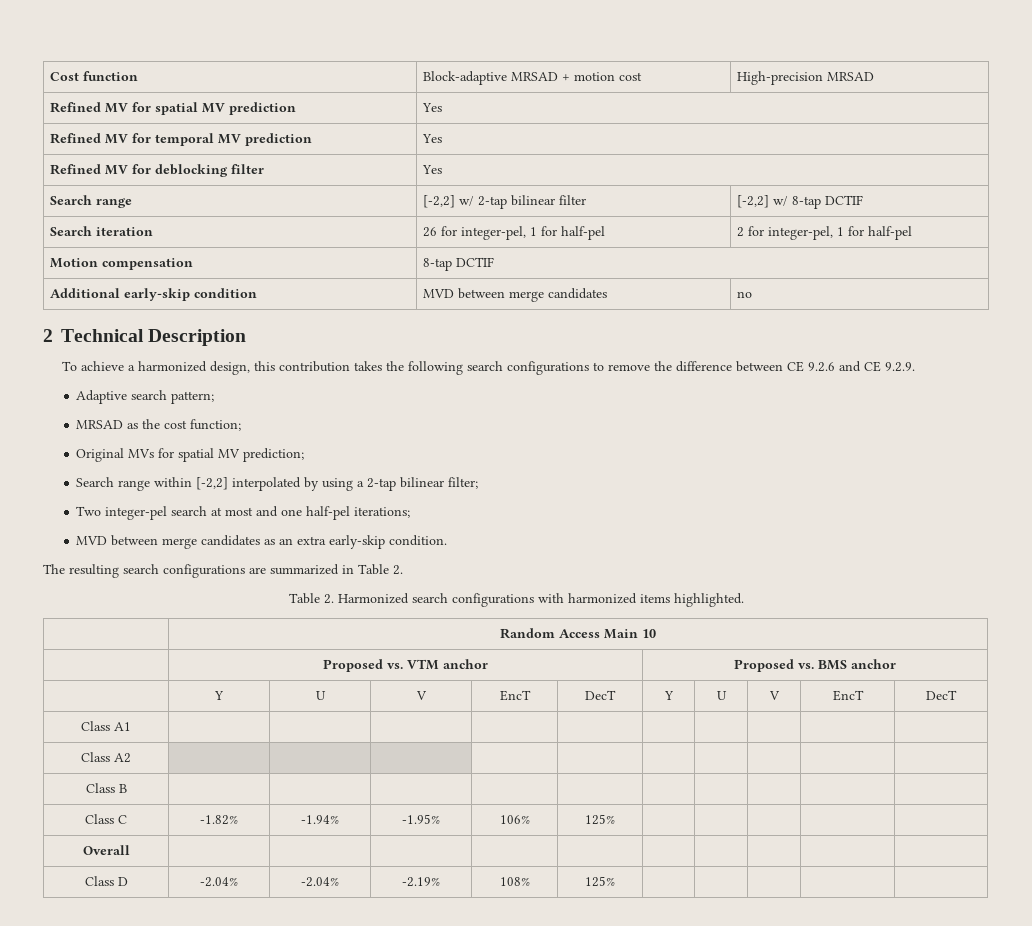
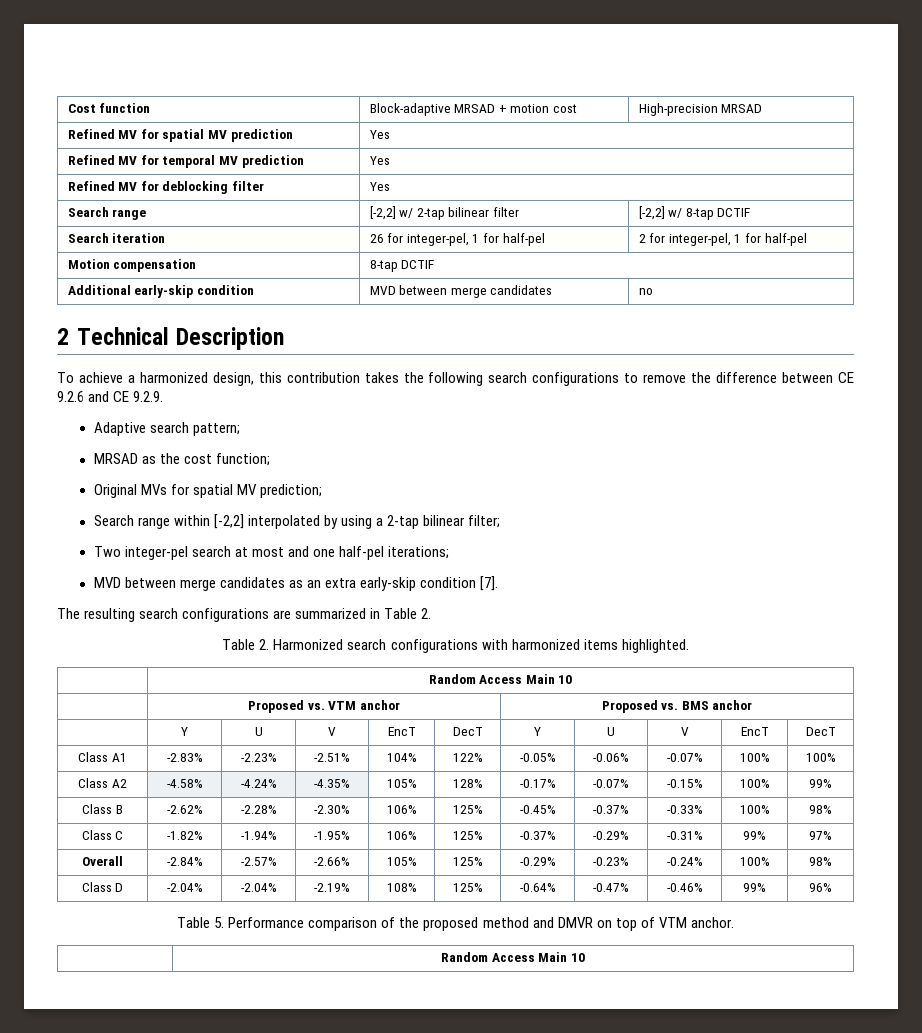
- MVD between merge candidates as an extra early-skip condition.
+ MVD between merge candidates as an extra early-skip condition [7].
- Class A1 | | | | | | | | | |
- Class A2 | | | | | | | | | |
- Class B | | | | | | | | | |
+ Class A1 | -2.83% | -2.23% | -2.51% | 104% | 122% | -0.05% | -0.06% | -0.07% | 100% | 100%
+ Class A2 | -4.58% | -4.24% | -4.35% | 105% | 128% | -0.17% | -0.07% | -0.15% | 100% | 99%
+ Class B | -2.62% | -2.28% | -2.30% | 106% | 125% | -0.45% | -0.37% | -0.33% | 100% | 98%
- Class C | -1.82% | -1.94% | -1.95% | 106% | 125% | | | | |
- Overall | | | | | | | | | |
+ Class C | -1.82% | -1.94% | -1.95% | 106% | 125% | -0.37% | -0.29% | -0.31% | 99% | 97%
+ Overall | -2.84% | -2.57% | -2.66% | 105% | 125% | -0.29% | -0.23% | -0.24% | 100% | 98%
- Class D | -2.04% | -2.04% | -2.19% | 108% | 125% | | | | |
+ Class D | -2.04% | -2.04% | -2.19% | 108% | 125% | -0.64% | -0.47% | -0.46% | 99% | 96%
+ Table 5. Performance comparison of the proposed method and DMVR on top of VTM anchor.
+ | Random Access Main 10

